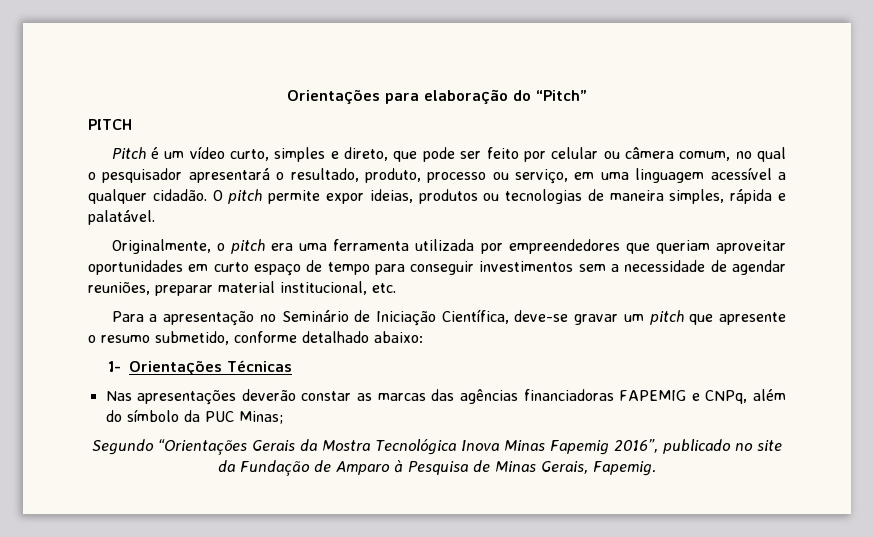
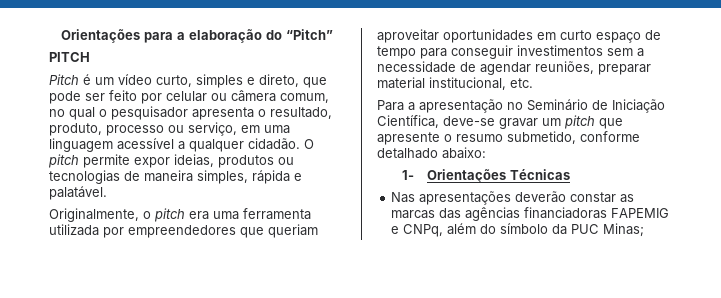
- Orientações para elaboração do “Pitch”
+ Orientações para a elaboração do “Pitch”
- Pitch é um vídeo curto, simples e direto, que pode ser feito por celular ou câmera comum, no qual o pesquisador apresentará o resultado, produto, processo ou serviço, em uma linguagem acessível a qualquer cidadão.
+ Pitch é um vídeo curto, simples e direto, que pode ser feito por celular ou câmera comum, no qual o pesquisador apresenta o resultado, produto, processo ou serviço, em uma linguagem acessível a qualquer cidadão.
- Segundo “Orientações Gerais da Mostra Tecnológica Inova Minas Fapemig 2016”, publicado no site da Fundação de Amparo à Pesquisa de Minas Gerais, Fapemig.

